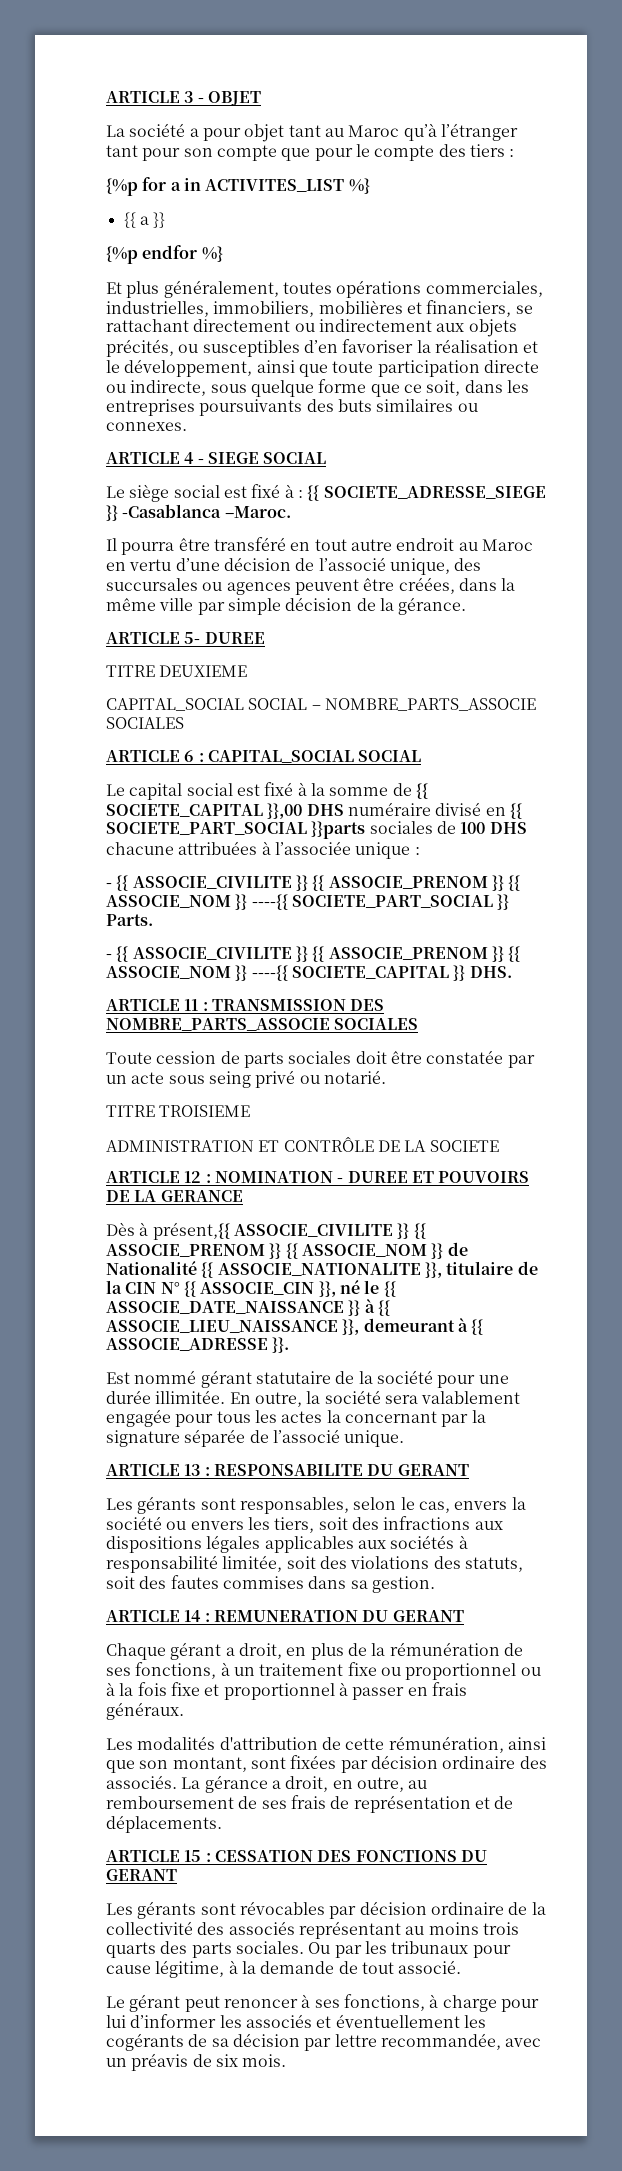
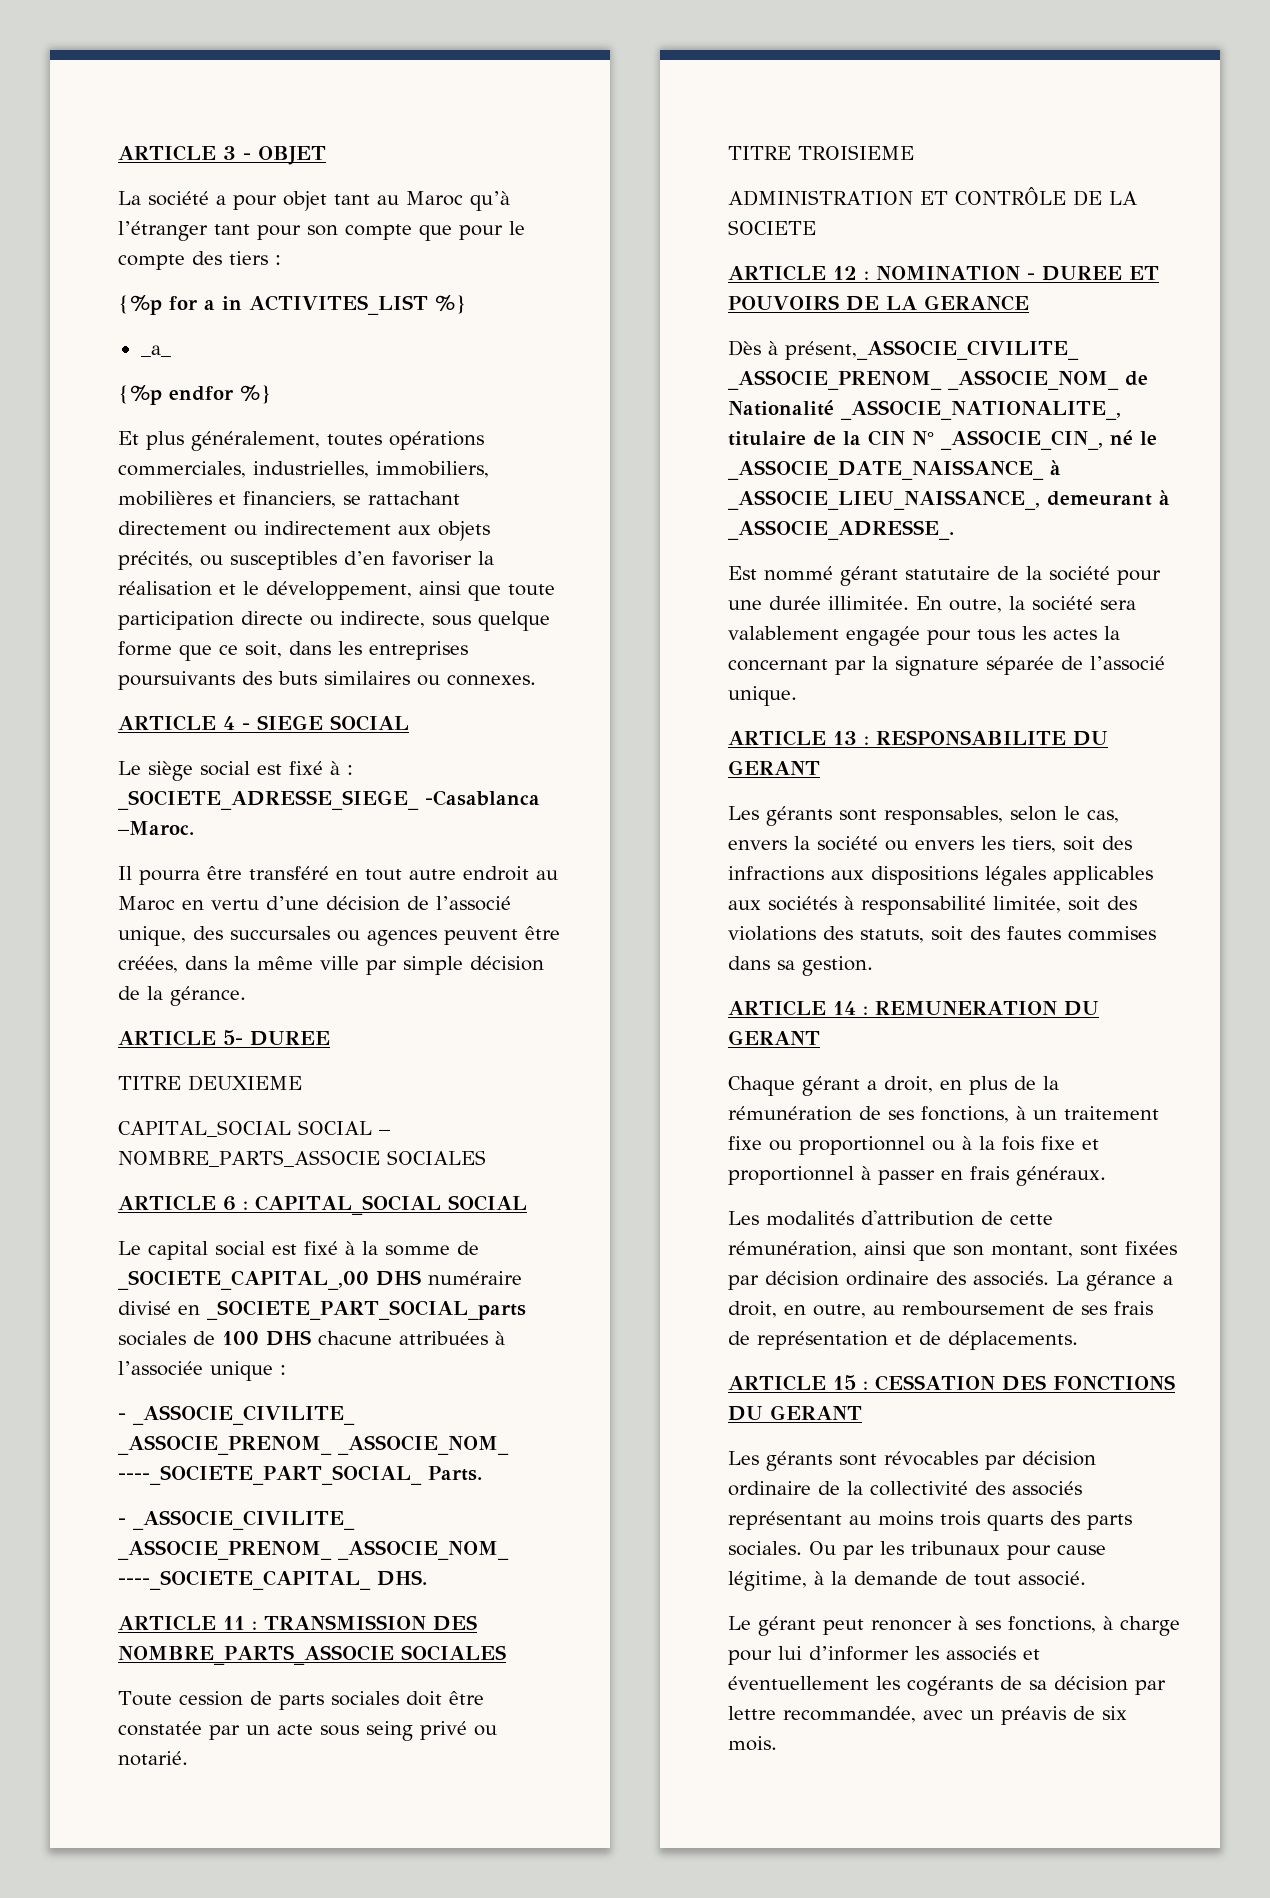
- {{ a }}
+ _a_
- Le siège social est fixé à : {{ SOCIETE_ADRESSE_SIEGE }} -Casablanca –Maroc.
+ Le siège social est fixé à : _SOCIETE_ADRESSE_SIEGE_ -Casablanca –Maroc.
- Le capital social est fixé à la somme de {{ SOCIETE_CAPITAL }},00 DHS numéraire divisé en {{ SOCIETE_PART_SOCIAL }}parts sociales de 100 DHS chacune attribuées à l’associée unique :
+ Le capital social est fixé à la somme de _SOCIETE_CAPITAL_,00 DHS numéraire divisé en _SOCIETE_PART_SOCIAL_parts sociales de 100 DHS chacune attribuées à l’associée unique :
- - {{ ASSOCIE_CIVILITE }} {{ ASSOCIE_PRENOM }} {{ ASSOCIE_NOM }} ----{{ SOCIETE_PART_SOCIAL }} Parts.
- - {{ ASSOCIE_CIVILITE }} {{ ASSOCIE_PRENOM }} {{ ASSOCIE_NOM }} ----{{ SOCIETE_CAPITAL }} DHS.
+ - _ASSOCIE_CIVILITE_ _ASSOCIE_PRENOM_ _ASSOCIE_NOM_ ----_SOCIETE_PART_SOCIAL_ Parts.
+ - _ASSOCIE_CIVILITE_ _ASSOCIE_PRENOM_ _ASSOCIE_NOM_ ----_SOCIETE_CAPITAL_ DHS.
- Dès à présent,{{ ASSOCIE_CIVILITE }} {{ ASSOCIE_PRENOM }} {{ ASSOCIE_NOM }} de Nationalité {{ ASSOCIE_NATIONALITE }}, titulaire de la CIN N° {{ ASSOCIE_CIN }}, né le {{ ASSOCIE_DATE_NAISSANCE }} à {{ ASSOCIE_LIEU_NAISSANCE }}, demeurant à {{ ASSOCIE_ADRESSE }}.
+ Dès à présent,_ASSOCIE_CIVILITE_ _ASSOCIE_PRENOM_ _ASSOCIE_NOM_ de Nationalité _ASSOCIE_NATIONALITE_, titulaire de la CIN N° _ASSOCIE_CIN_, né le _ASSOCIE_DATE_NAISSANCE_ à _ASSOCIE_LIEU_NAISSANCE_, demeurant à _ASSOCIE_ADRESSE_.

